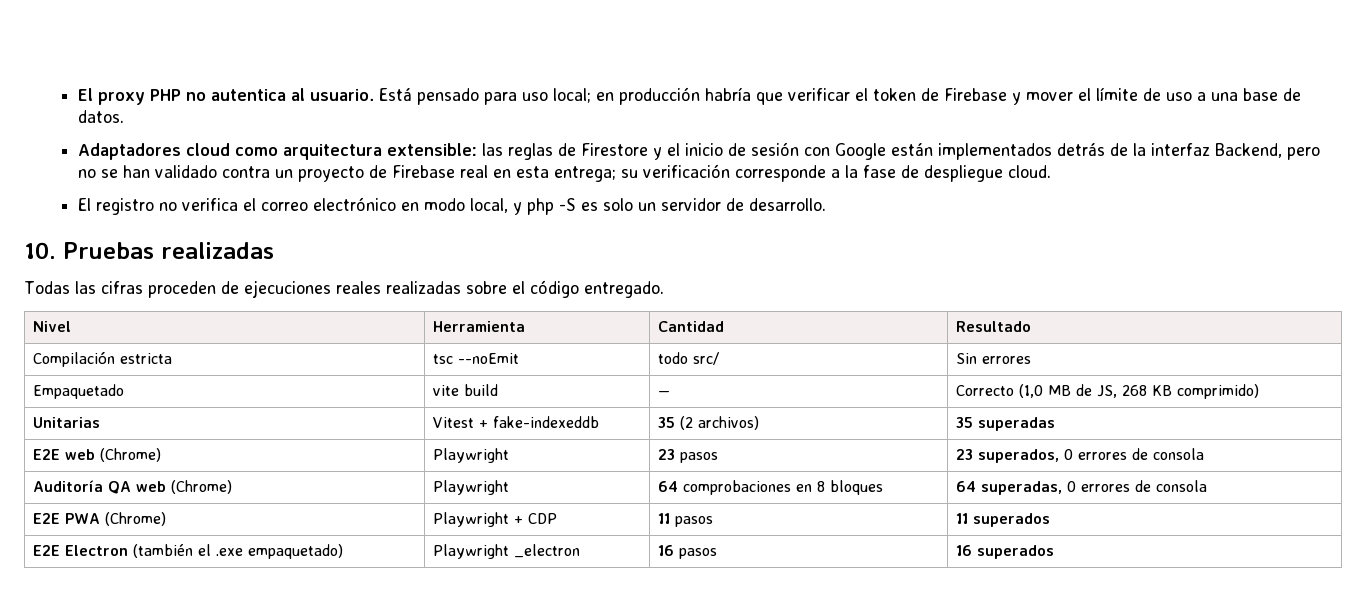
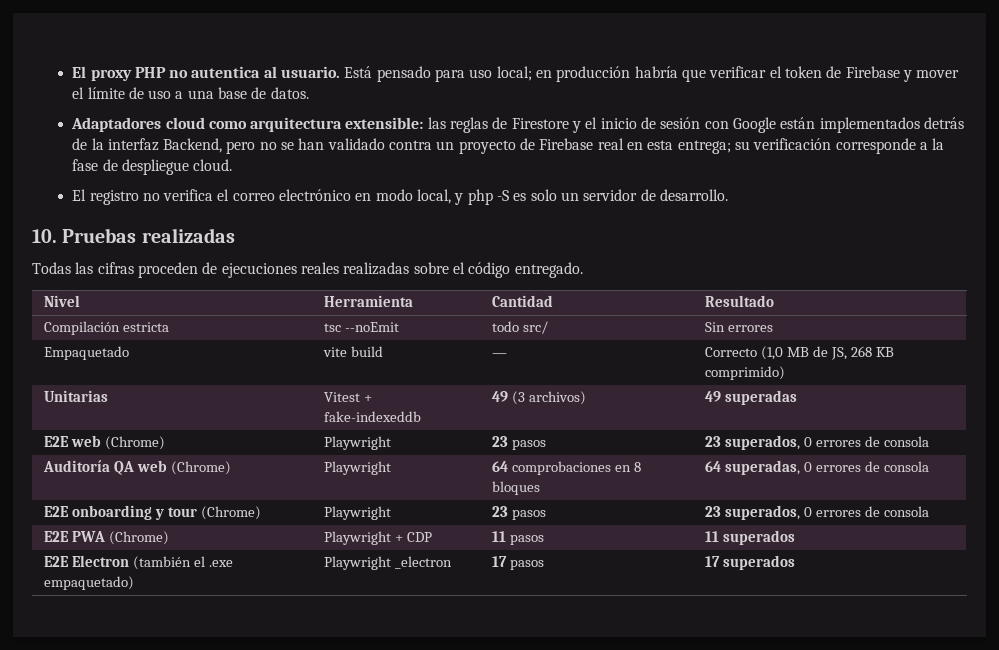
- Unitarias | Vitest + fake-indexeddb | 35 (2 archivos) | 35 superadas
+ Unitarias | Vitest + fake-indexeddb | 49 (3 archivos) | 49 superadas
+ E2E onboarding y tour (Chrome) | Playwright | 23 pasos | 23 superados, 0 errores de consola
- E2E Electron (también el .exe empaquetado) | Playwright _electron | 16 pasos | 16 superados
+ E2E Electron (también el .exe empaquetado) | Playwright _electron | 17 pasos | 17 superados

